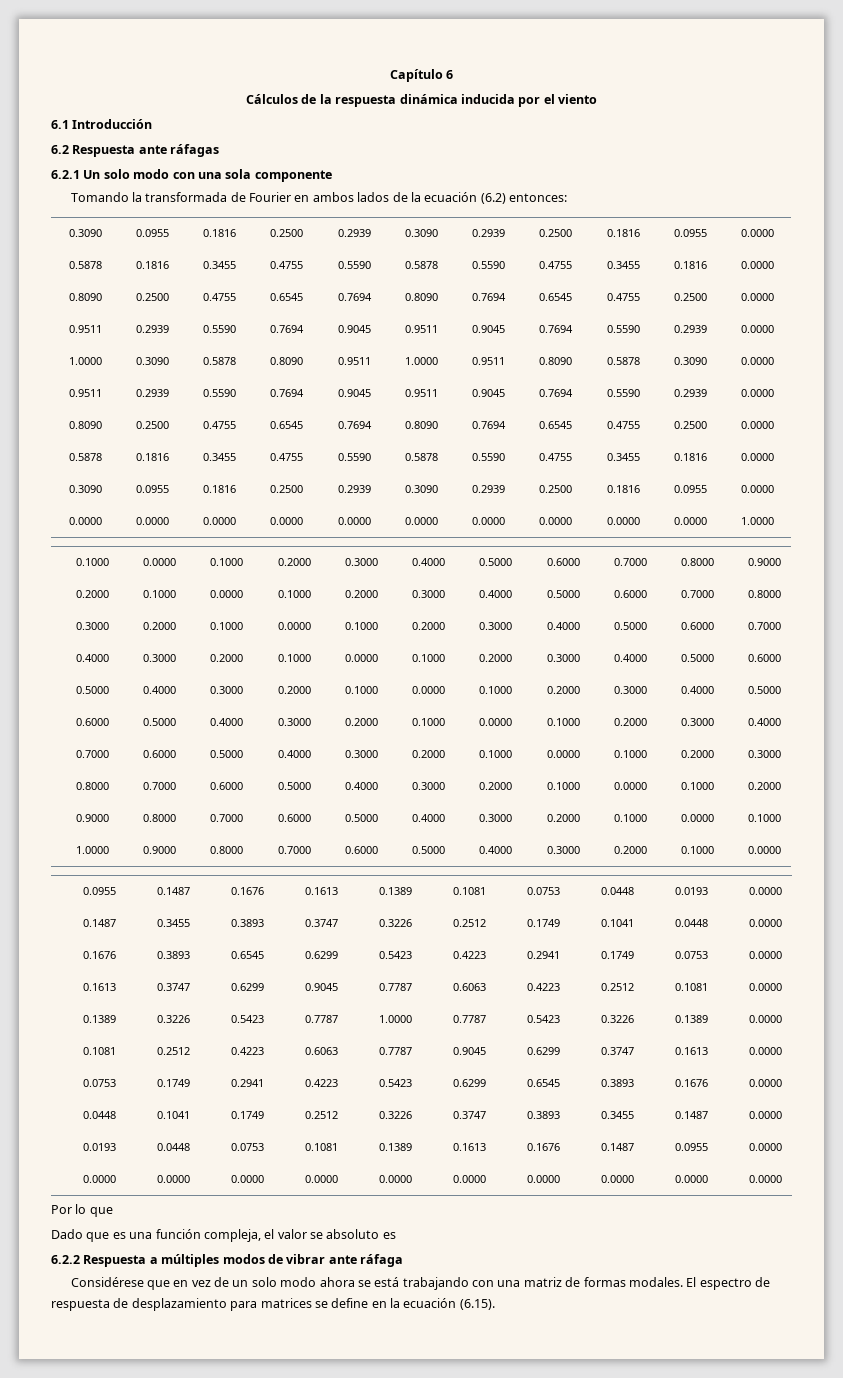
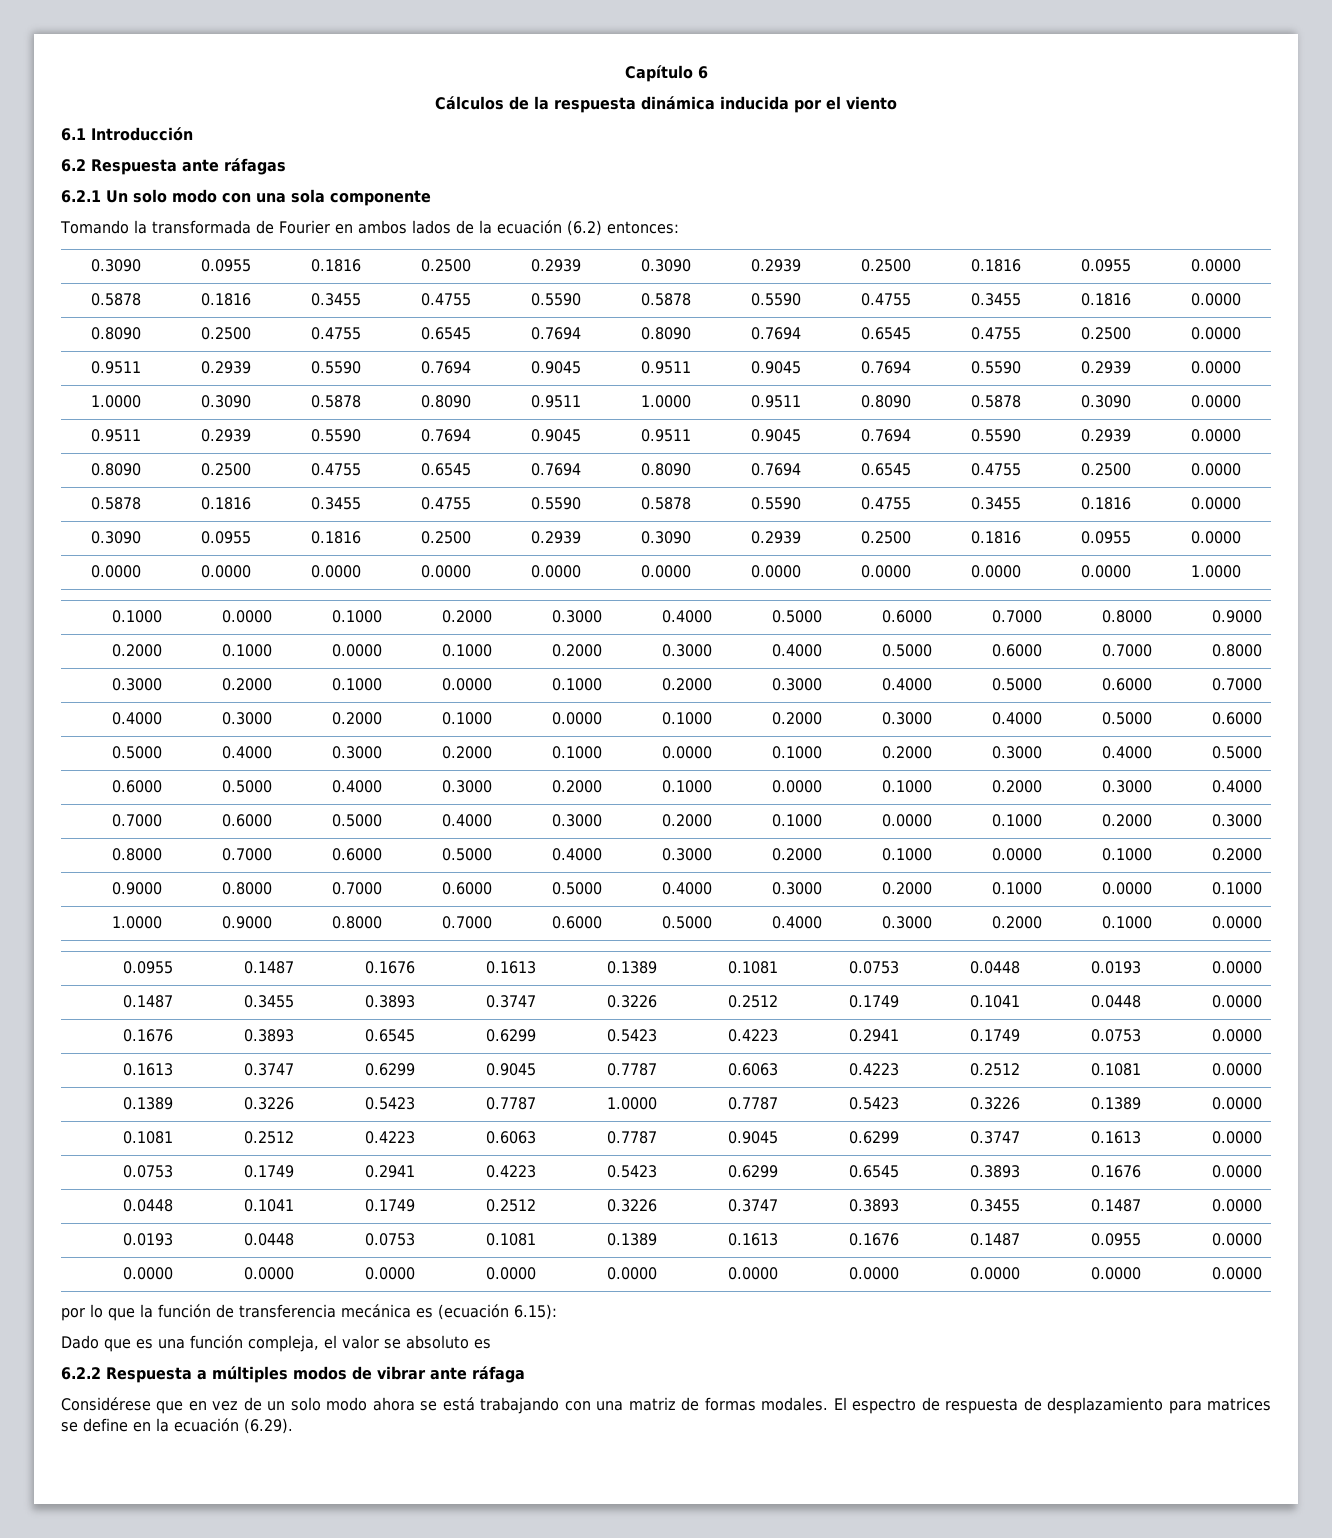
- Por lo que
+ por lo que la función de transferencia mecánica es (ecuación 6.15):
- El espectro de respuesta de desplazamiento para matrices se define en la ecuación (6.15).
+ El espectro de respuesta de desplazamiento para matrices se define en la ecuación (6.29).

